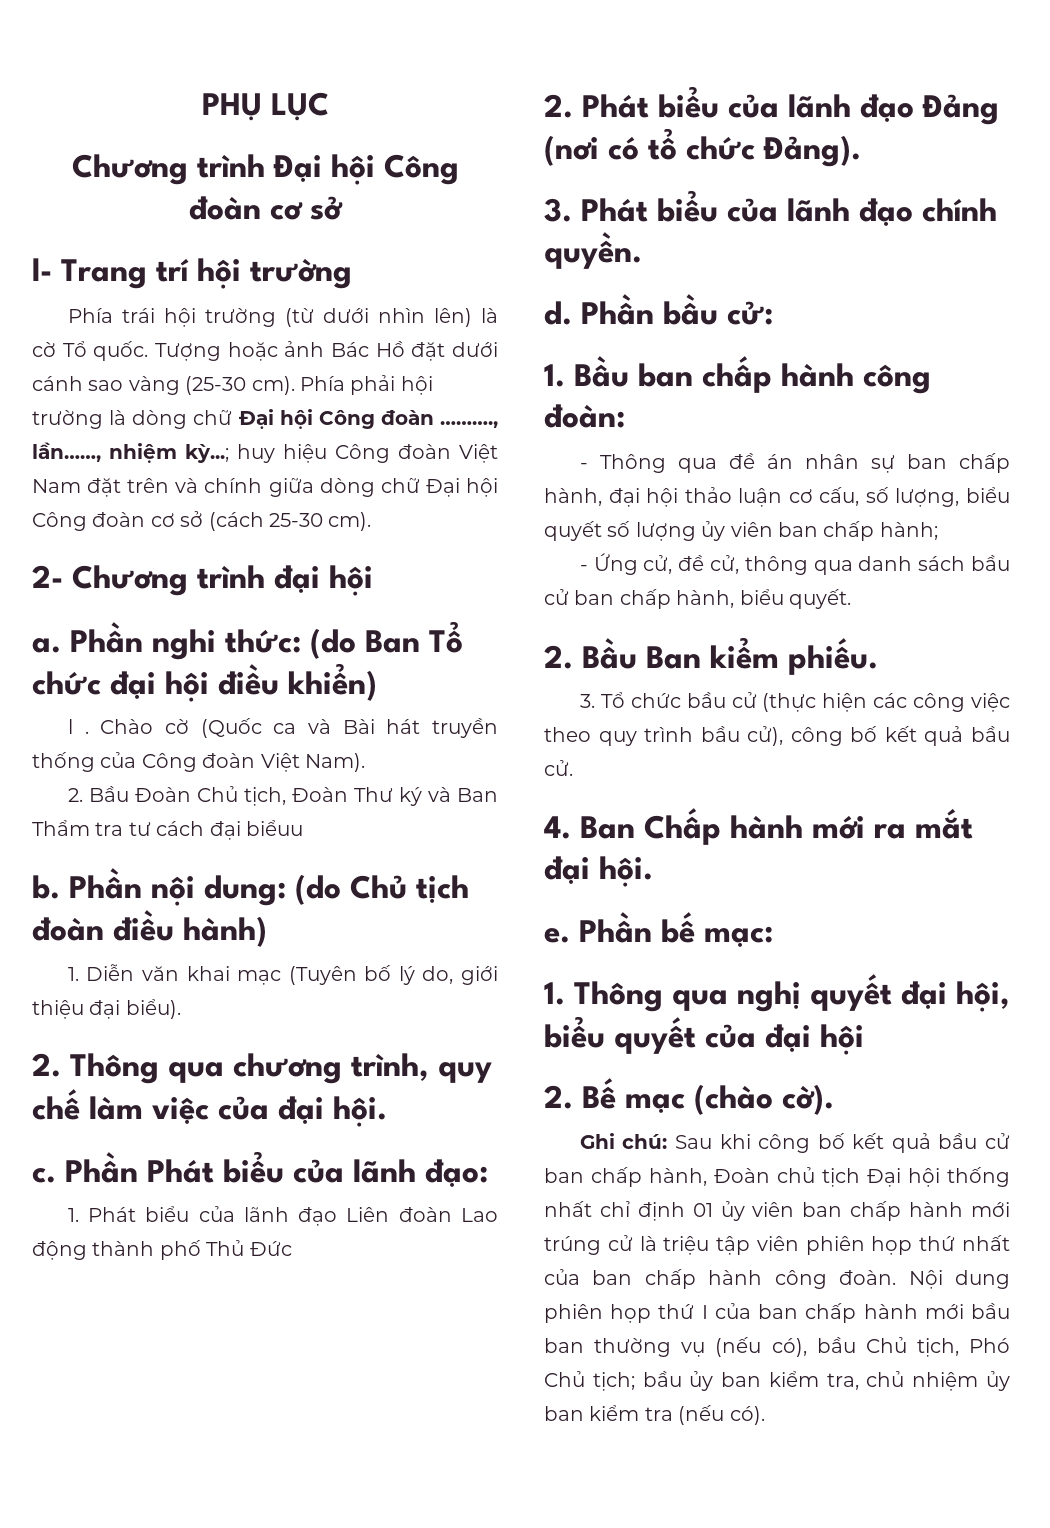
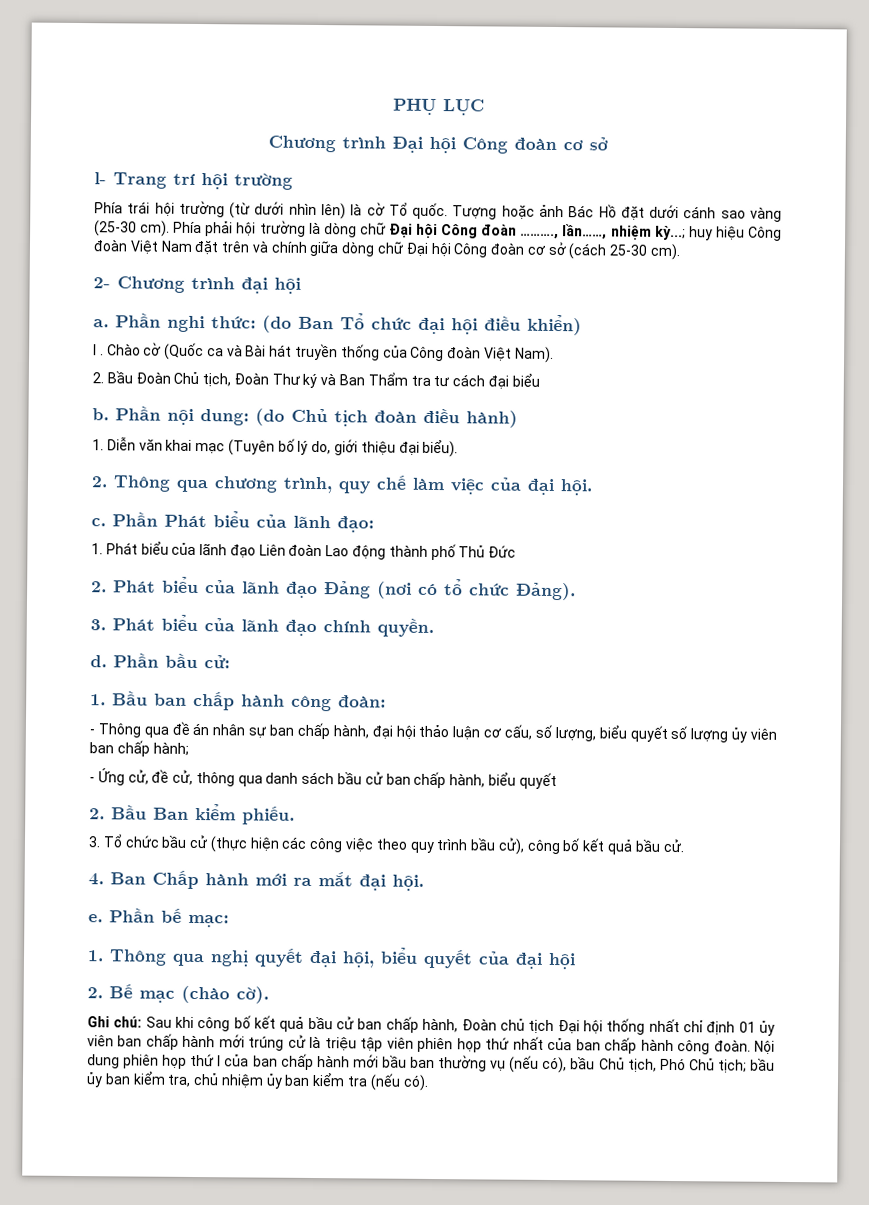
- 2. Bầu Đoàn Chủ tịch, Đoàn Thư ký và Ban Thẩm tra tư cách đại biểuu
+ 2. Bầu Đoàn Chủ tịch, Đoàn Thư ký và Ban Thẩm tra tư cách đại biểu
- - Ứng cử, đề cử, thông qua danh sách bầu cử ban chấp hành, biểu quyết.
+ - Ứng cử, đề cử, thông qua danh sách bầu cử ban chấp hành, biểu quyết

